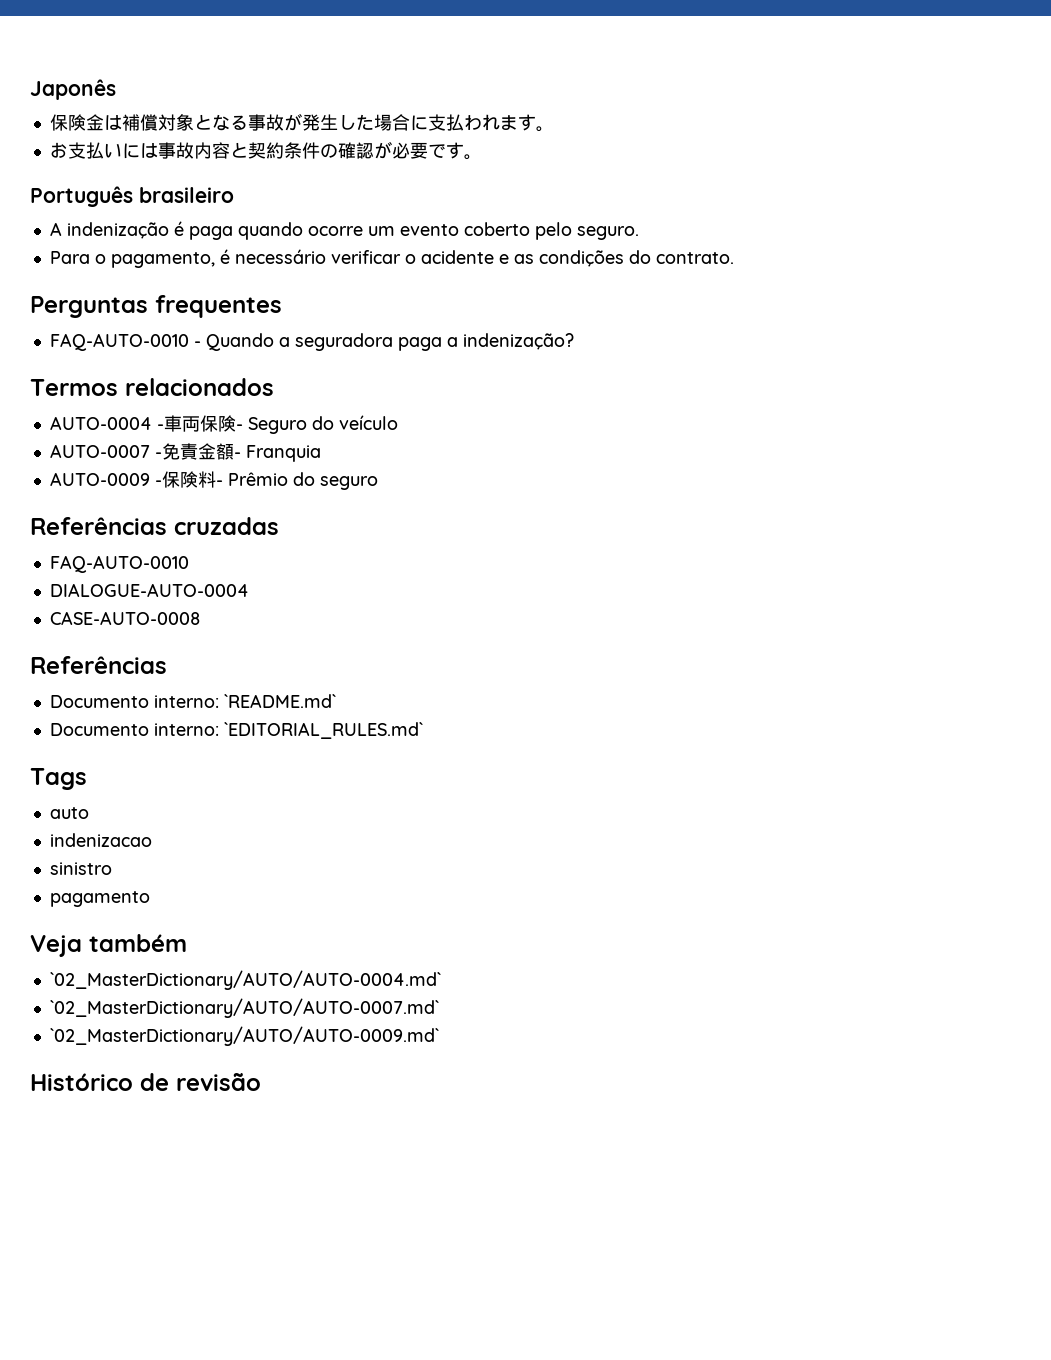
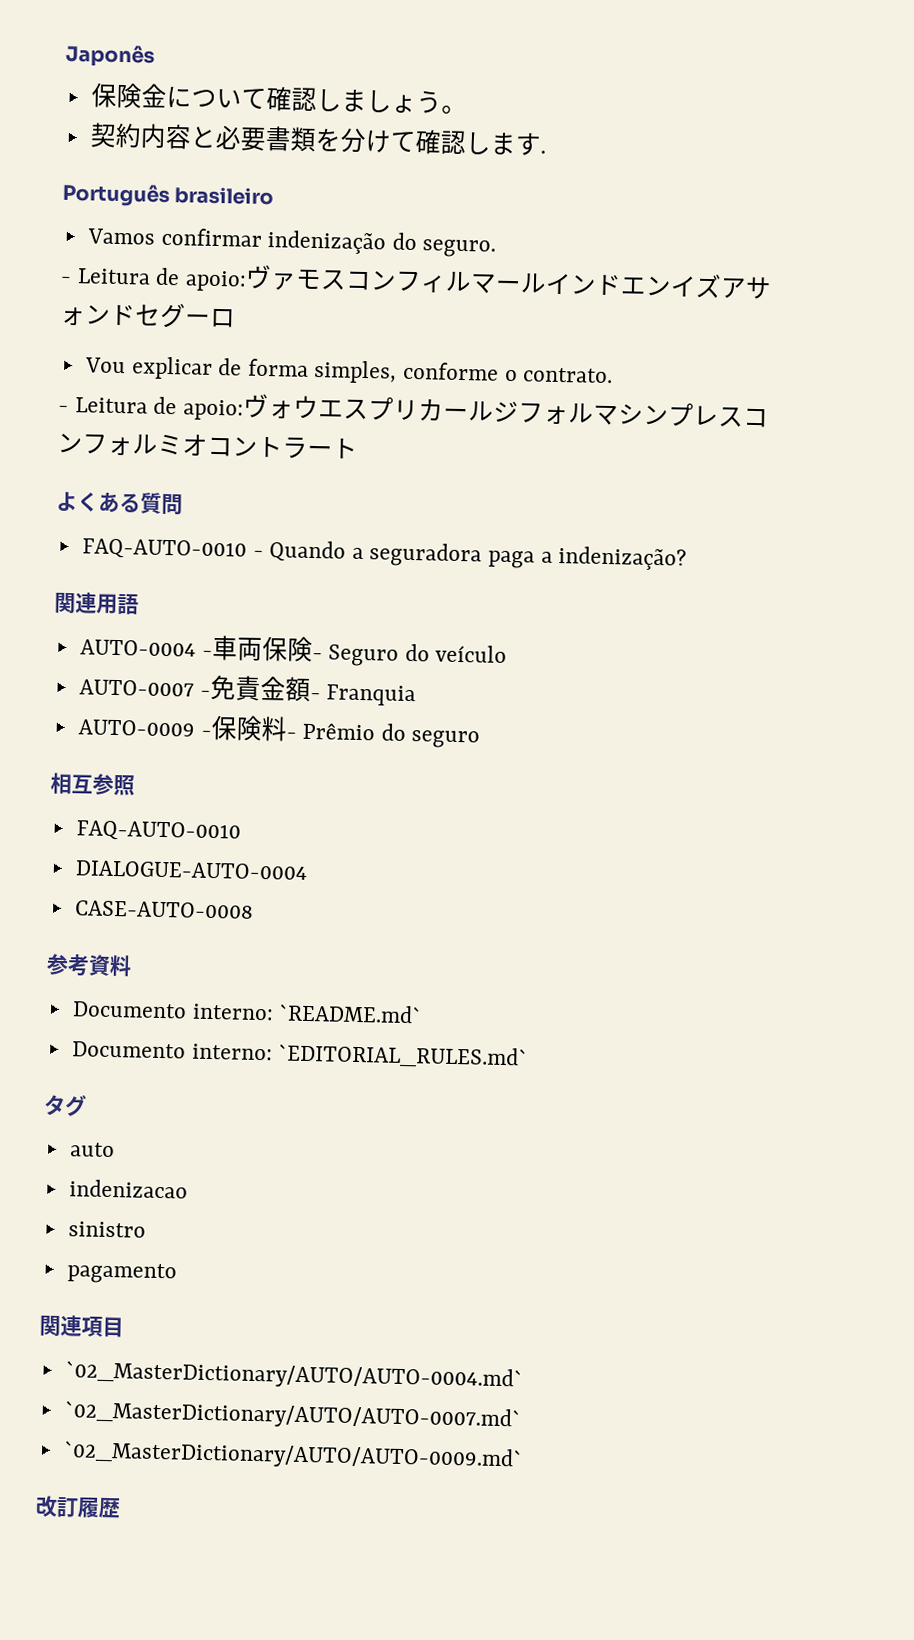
- 保険金は補償対象となる事故が発生した場合に支払われます。
- お支払いには事故内容と契約条件の確認が必要です。
+ 保険金について確認しましょう。
+ 契約内容と必要書類を分けて確認します.
  Português brasileiro
- A indenização é paga quando ocorre um evento coberto pelo seguro.
- Para o pagamento, é necessário verificar o acidente e as condições do contrato.
- Perguntas frequentes
+ Vamos confirmar indenização do seguro.
+ - Leitura de apoio:ヴァモスコンフィルマールインドエンイズアサォンドセグーロ
+ Vou explicar de forma simples, conforme o contrato.
+ - Leitura de apoio:ヴォウエスプリカールジフォルマシンプレスコンフォルミオコントラート
+ よくある質問
- Termos relacionados
+ 関連用語
- Referências cruzadas
+ 相互参照
  CASE-AUTO-0008
- Referências
+ 参考資料
- Tags
+ タグ
- Veja também
+ 関連項目
- Histórico de revisão
+ 改訂履歴

